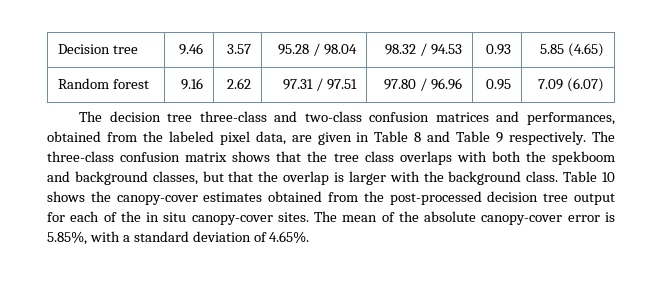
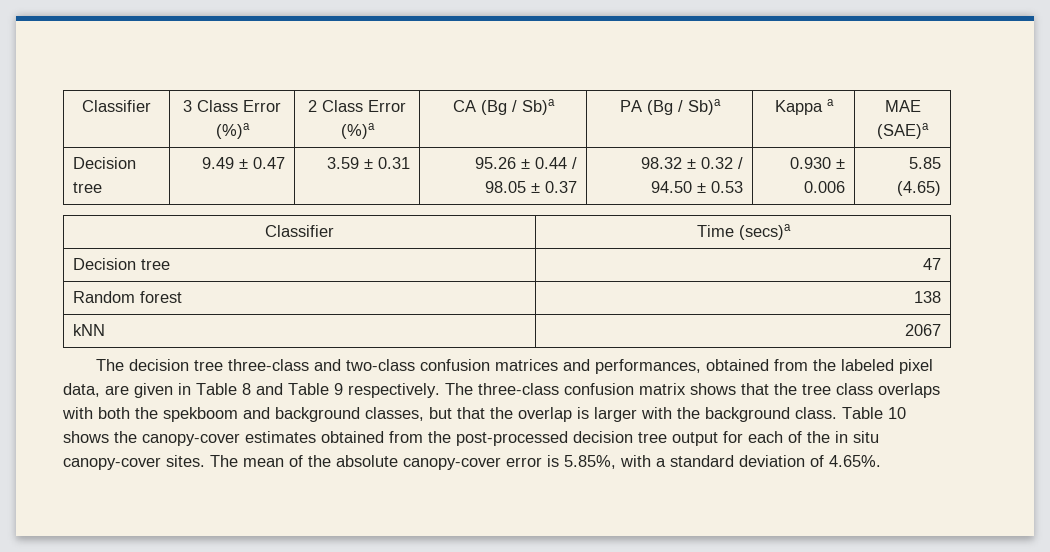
- Decision tree | 9.46 | 3.57 | 95.28 / 98.04 | 98.32 / 94.53 | 0.93 | 5.85 (4.65)
- Random forest | 9.16 | 2.62 | 97.31 / 97.51 | 97.80 / 96.96 | 0.95 | 7.09 (6.07)
+ Classifier | 3 Class Error (%)a | 2 Class Error (%)a | CA (Bg / Sb)a | PA (Bg / Sb)a | Kappa a | MAE (SAE)a
+ Decision tree | 9.49 ± 0.47 | 3.59 ± 0.31 | 95.26 ± 0.44 / 98.05 ± 0.37 | 98.32 ± 0.32 / 94.50 ± 0.53 | 0.930 ± 0.006 | 5.85 (4.65)
+ Classifier | Time (secs)a
+ Decision tree | 47
+ Random forest | 138
+ kNN | 2067

